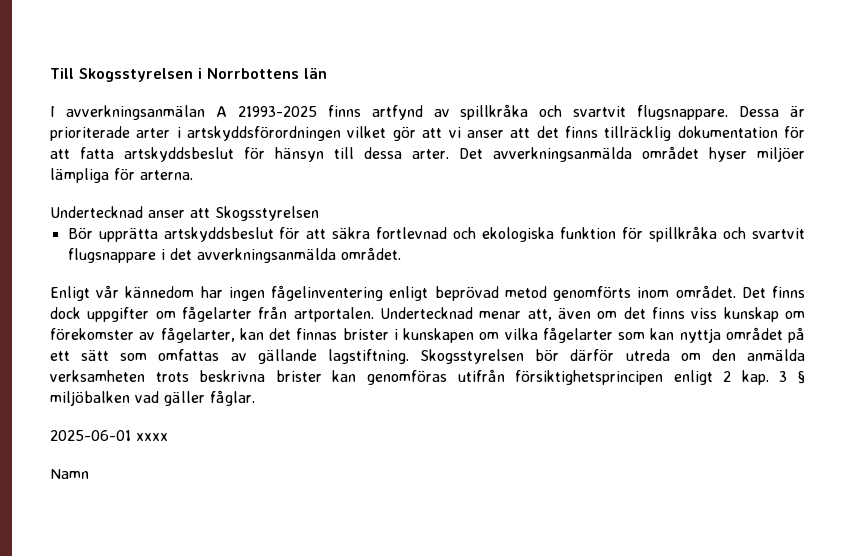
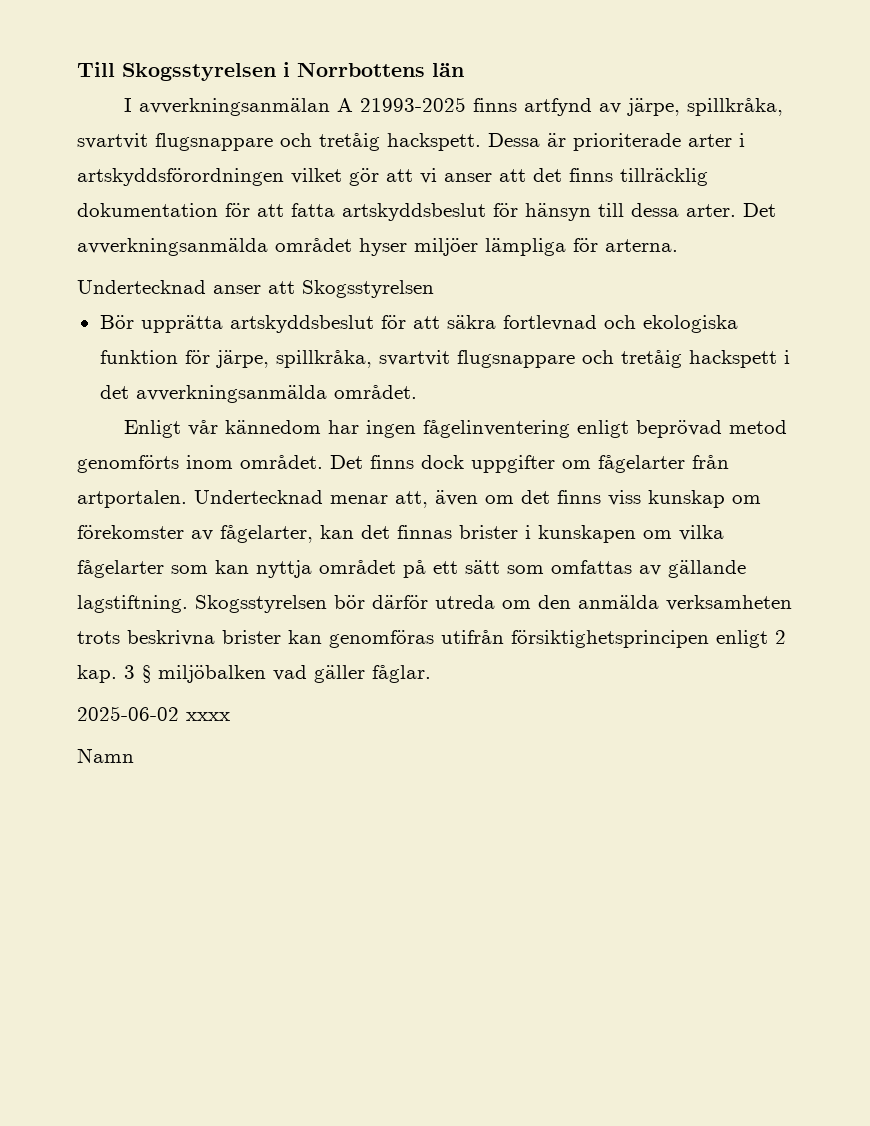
- I avverkningsanmälan A 21993-2025 finns artfynd av spillkråka och svartvit flugsnappare.
+ I avverkningsanmälan A 21993-2025 finns artfynd av järpe, spillkråka, svartvit flugsnappare och tretåig hackspett.
- Bör upprätta artskyddsbeslut för att säkra fortlevnad och ekologiska funktion för spillkråka och svartvit flugsnappare i det avverkningsanmälda området.
+ Bör upprätta artskyddsbeslut för att säkra fortlevnad och ekologiska funktion för järpe, spillkråka, svartvit flugsnappare och tretåig hackspett i det avverkningsanmälda området.
- 2025-06-01 xxxx
+ 2025-06-02 xxxx

